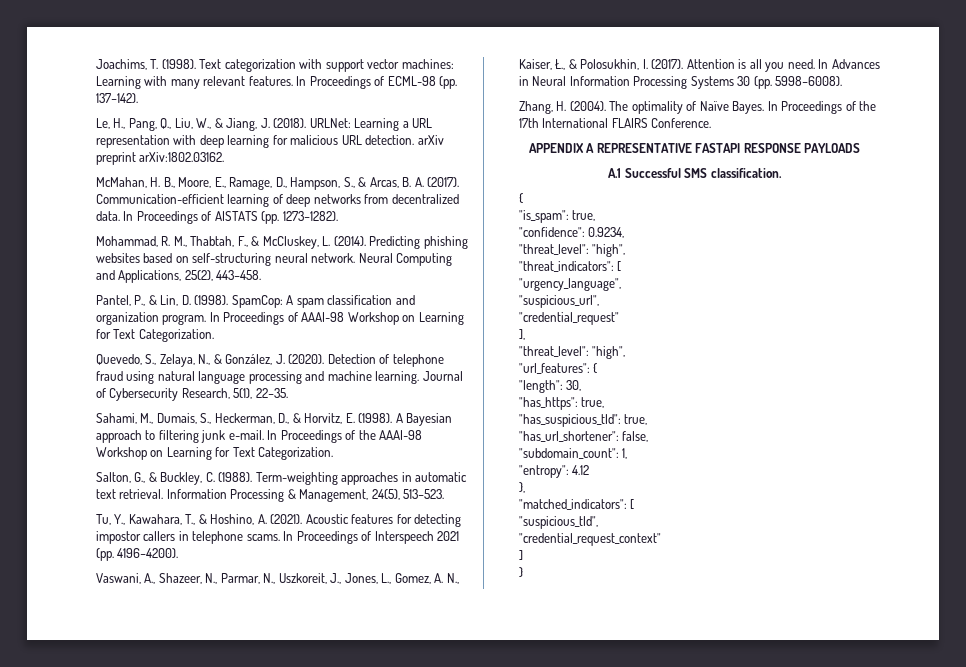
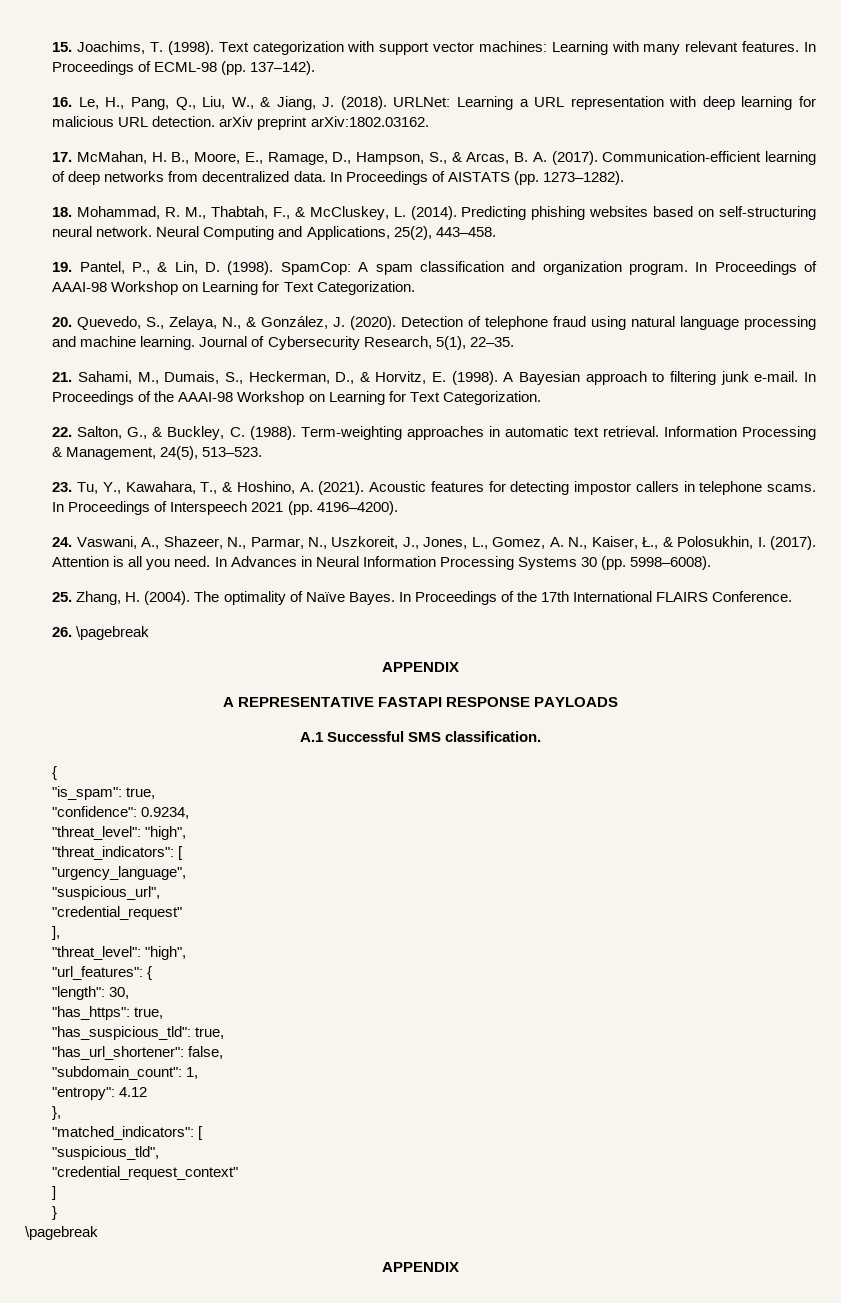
- Joachims, T. (1998).
+ 15. Joachims, T. (1998).
- Le, H., Pang, Q., Liu, W., & Jiang, J. (2018).
+ 16. Le, H., Pang, Q., Liu, W., & Jiang, J. (2018).
- McMahan, H. B., Moore, E., Ramage, D., Hampson, S., & Arcas, B. A. (2017).
+ 17. McMahan, H. B., Moore, E., Ramage, D., Hampson, S., & Arcas, B. A. (2017).
- Mohammad, R. M., Thabtah, F., & McCluskey, L. (2014).
+ 18. Mohammad, R. M., Thabtah, F., & McCluskey, L. (2014).
- Pantel, P., & Lin, D. (1998).
+ 19. Pantel, P., & Lin, D. (1998).
- Quevedo, S., Zelaya, N., & González, J. (2020).
+ 20. Quevedo, S., Zelaya, N., & González, J. (2020).
- Sahami, M., Dumais, S., Heckerman, D., & Horvitz, E. (1998).
+ 21. Sahami, M., Dumais, S., Heckerman, D., & Horvitz, E. (1998).
- Salton, G., & Buckley, C. (1988).
+ 22. Salton, G., & Buckley, C. (1988).
- Tu, Y., Kawahara, T., & Hoshino, A. (2021).
+ 23. Tu, Y., Kawahara, T., & Hoshino, A. (2021).
- Vaswani, A., Shazeer, N., Parmar, N., Uszkoreit, J., Jones, L., Gomez, A. N., Kaiser, Ł., & Polosukhin, I. (2017).
+ 24. Vaswani, A., Shazeer, N., Parmar, N., Uszkoreit, J., Jones, L., Gomez, A. N., Kaiser, Ł., & Polosukhin, I. (2017).
- Zhang, H. (2004).
+ 25. Zhang, H. (2004).
- APPENDIX A REPRESENTATIVE FASTAPI RESPONSE PAYLOADS
+ 26. \pagebreak
+ APPENDIX
+ A REPRESENTATIVE FASTAPI RESPONSE PAYLOADS
  }
+ \pagebreak
+ APPENDIX

